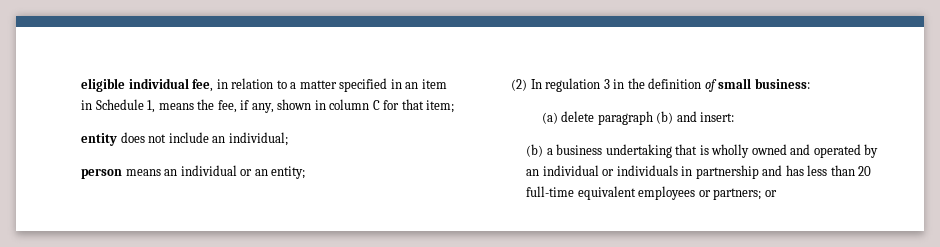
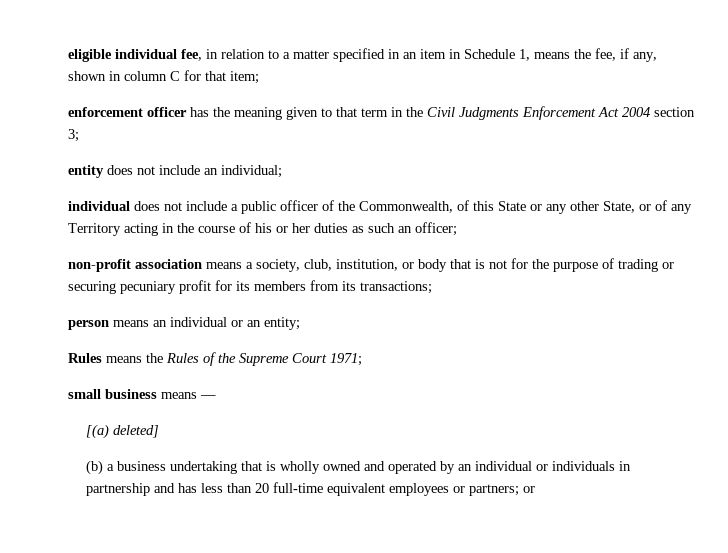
+ enforcement officer has the meaning given to that term in the Civil Judgments Enforcement Act 2004 section 3;
+ individual does not include a public officer of the Commonwealth, of this State or any other State, or of any Territory acting in the course of his or her duties as such an officer;
+ non-profit association means a society, club, institution, or body that is not for the purpose of trading or securing pecuniary profit for its members from its transactions;
- (2) In regulation 3 in the definition of small business:
- (a) delete paragraph (b) and insert:
+ Rules means the Rules of the Supreme Court 1971;
+ small business means —
+ [(a) deleted]

